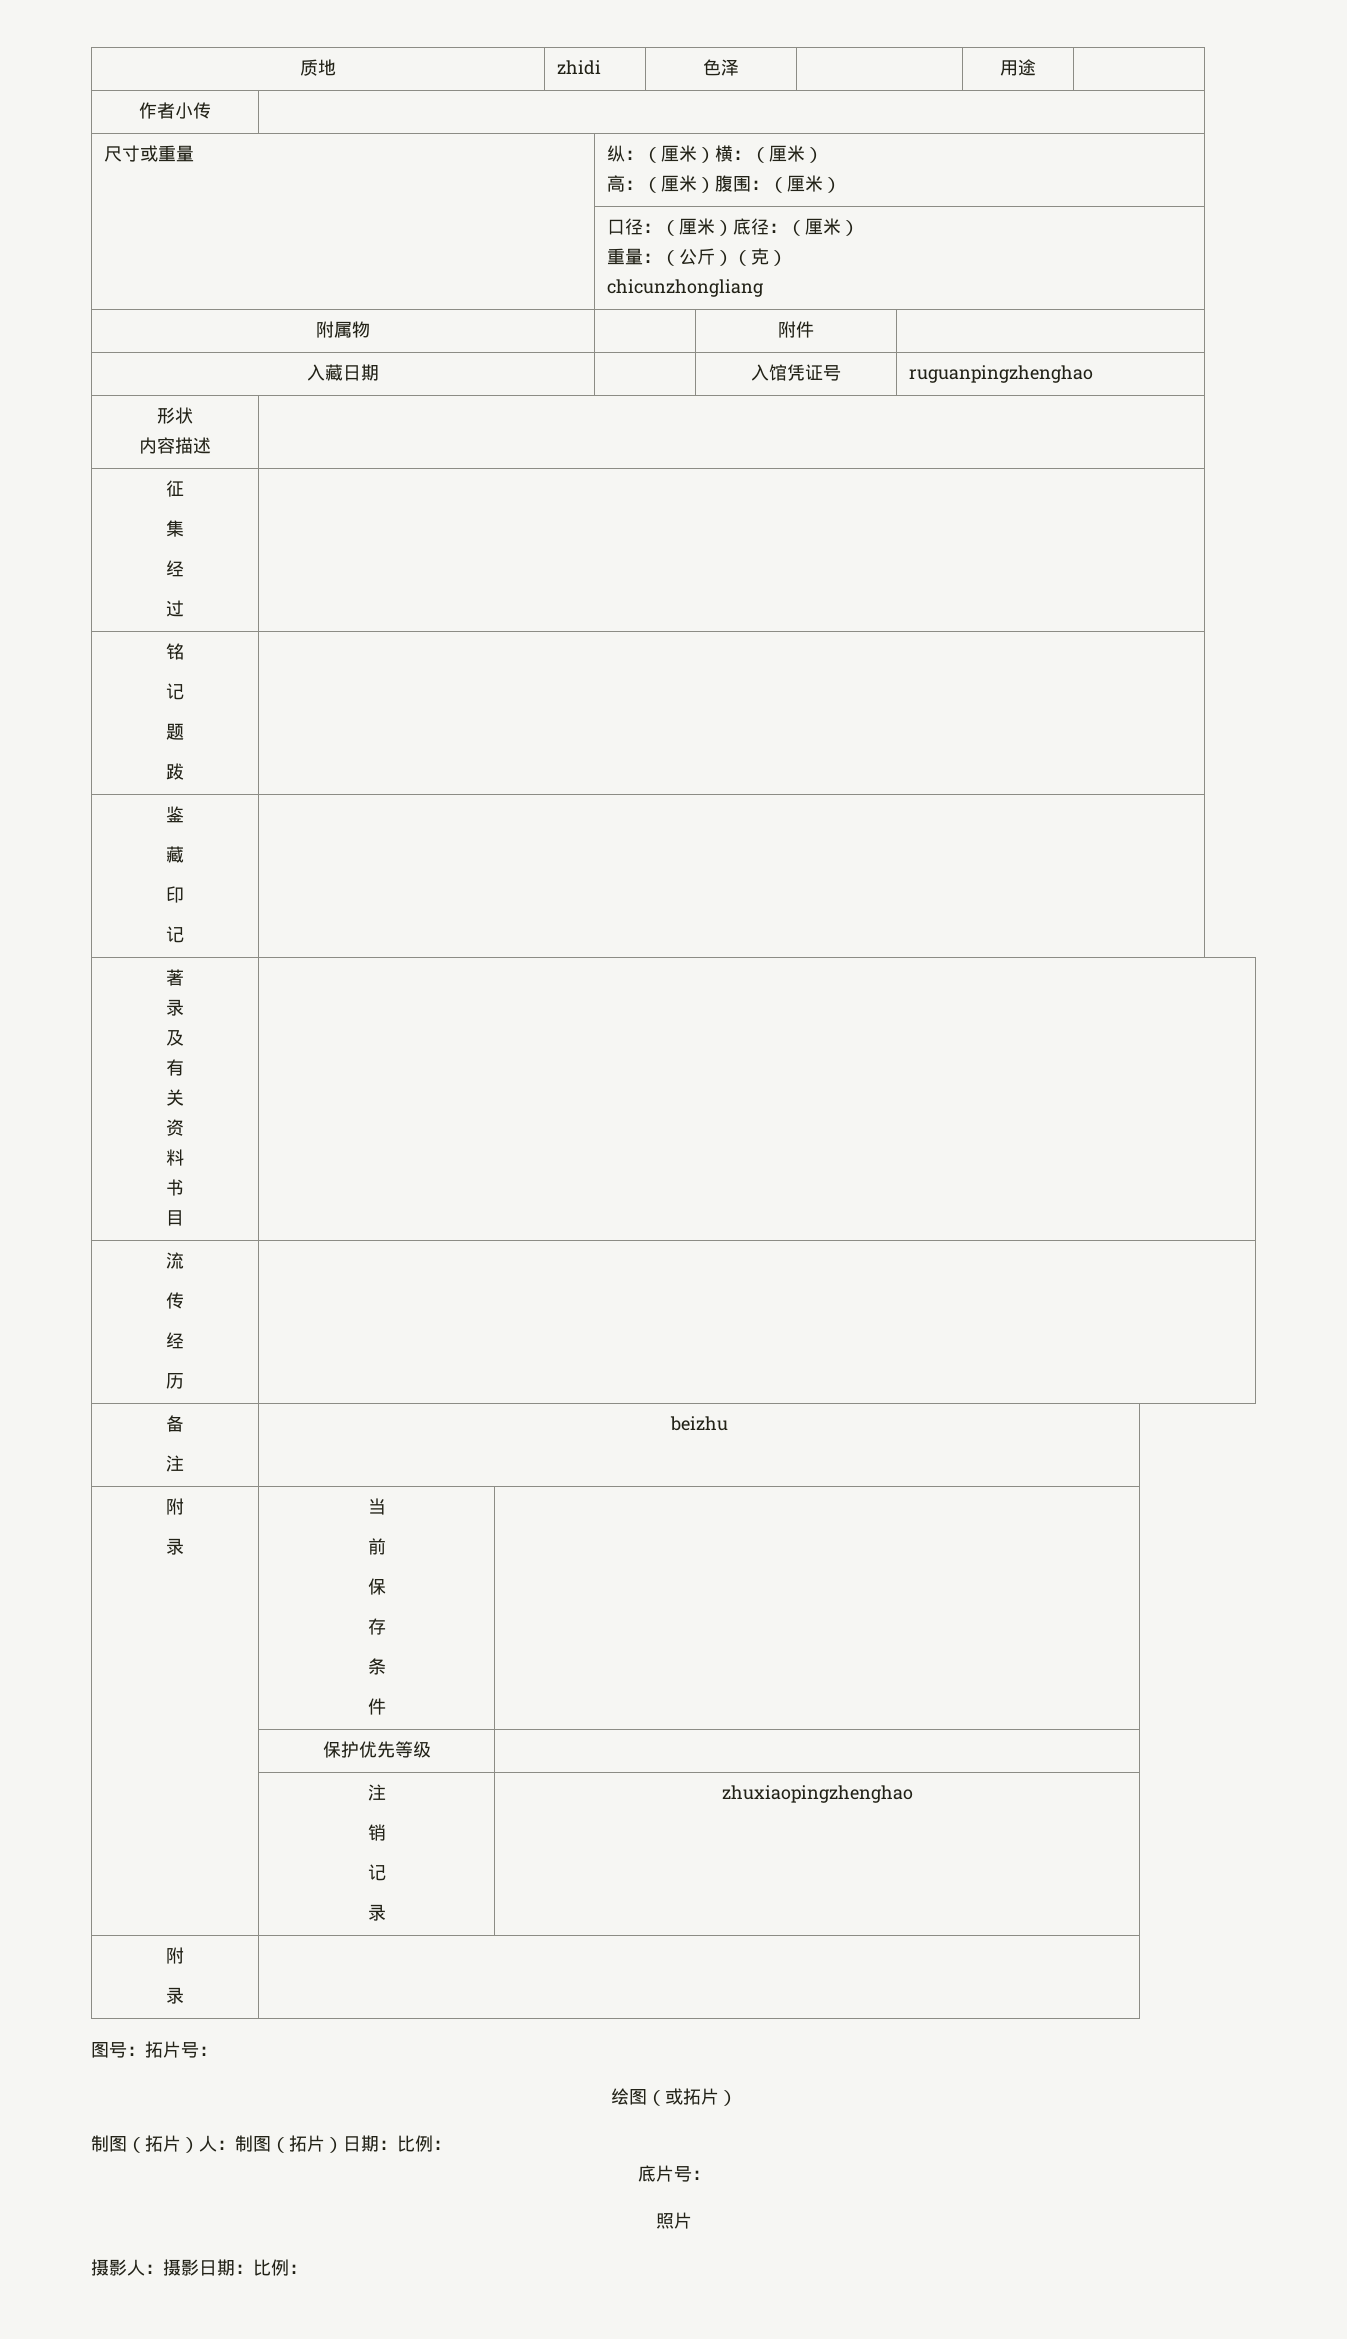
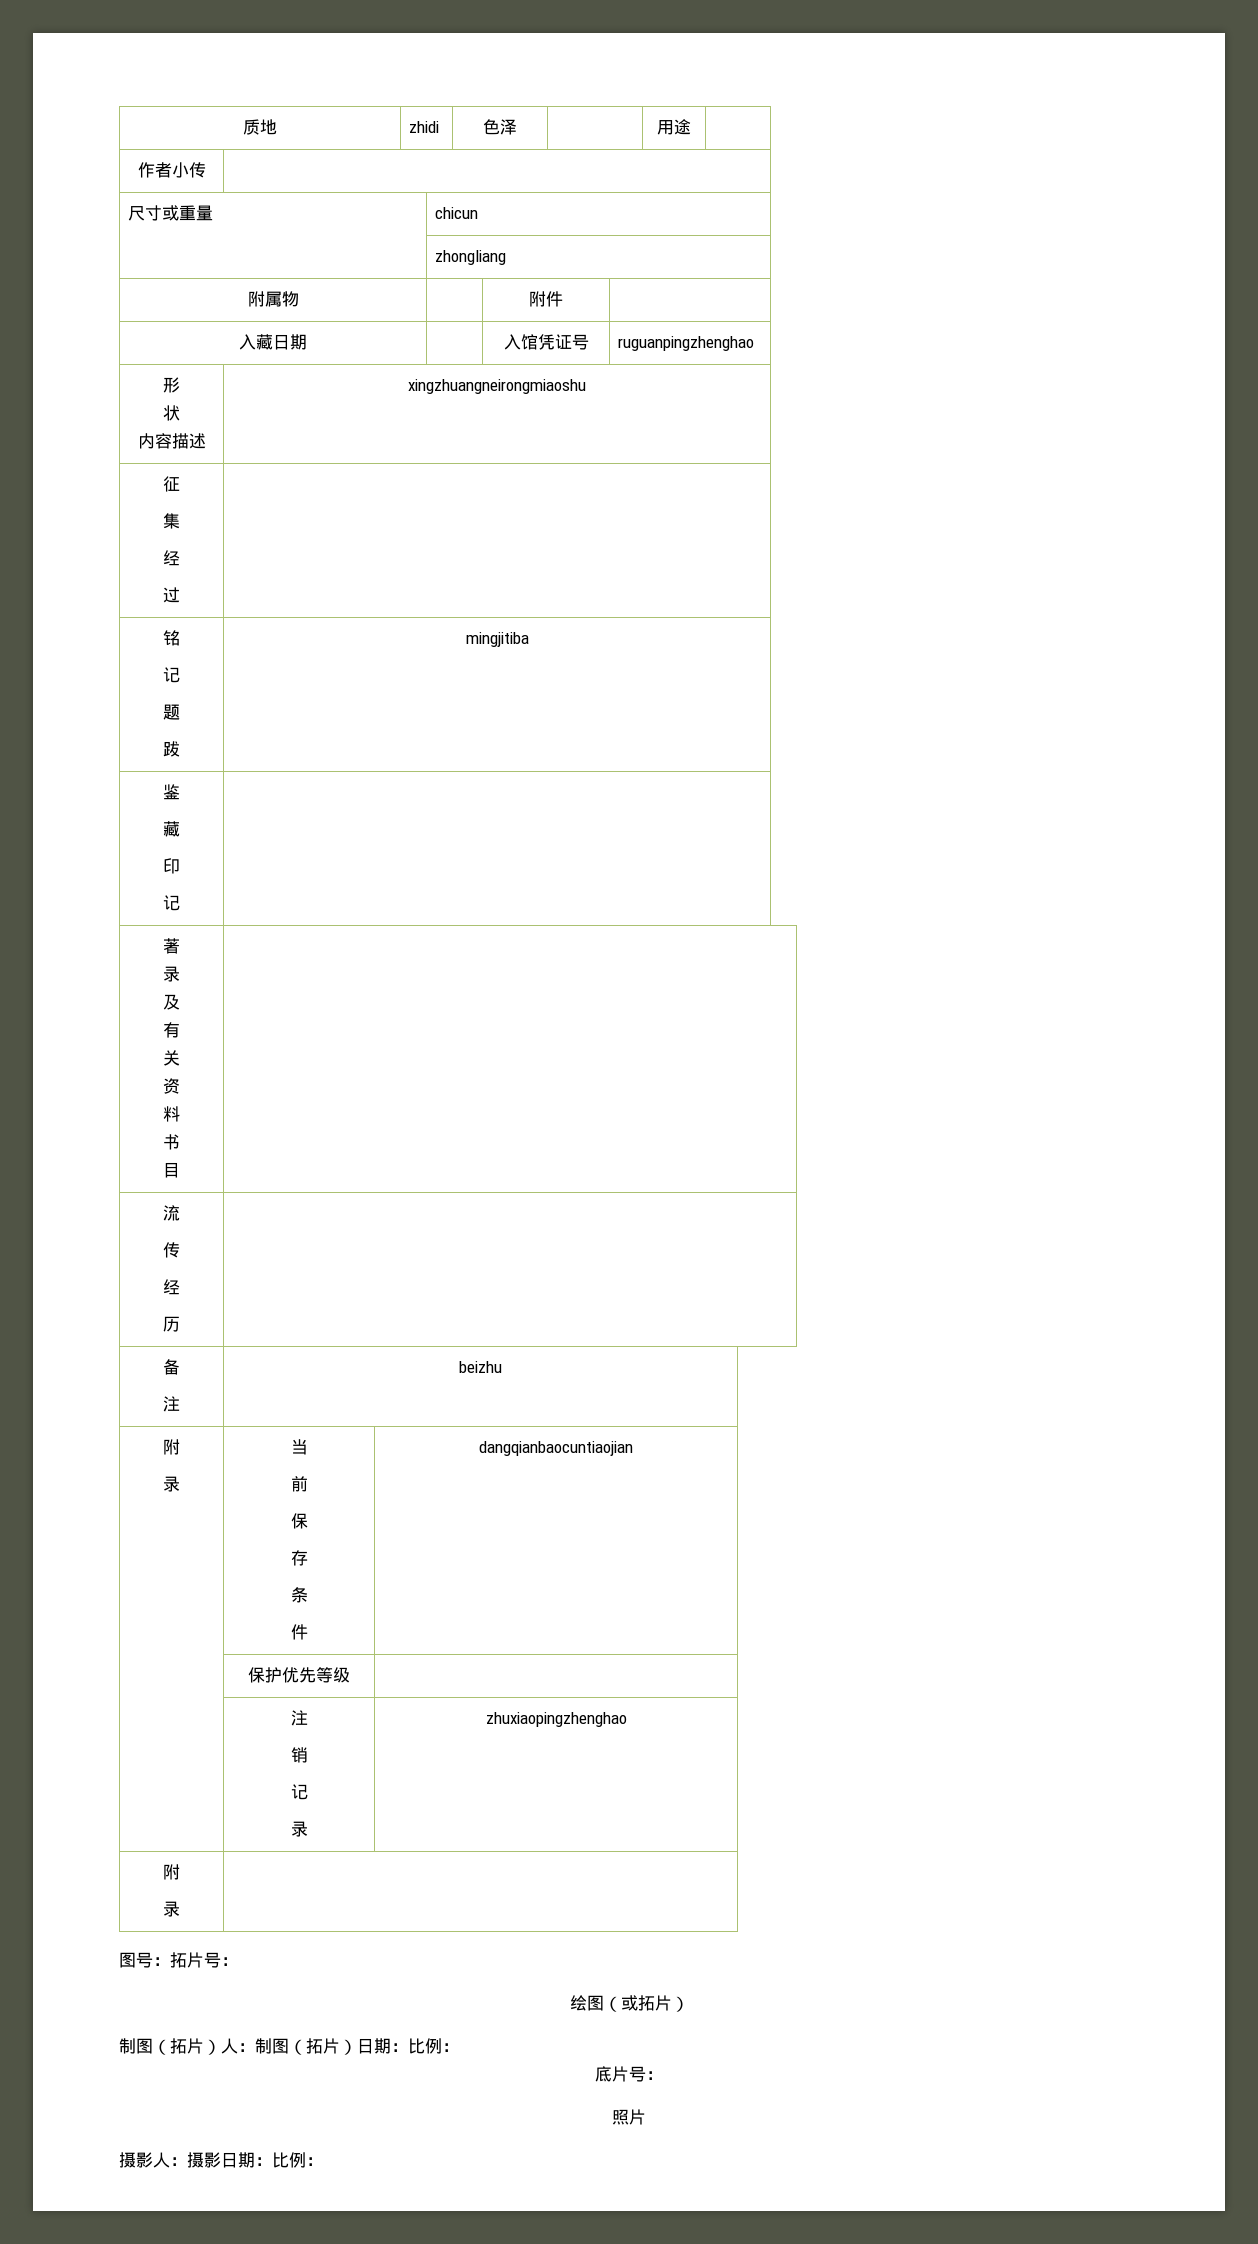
- 尺寸或重量 | 纵：（厘米）横：（厘米）
- 高：（厘米）腹围：（厘米）
- | 口径：（厘米）底径：（厘米）
- 重量：（公斤）（克）
- chicunzhongliang
+ 尺寸或重量 | chicun
+ | zhongliang
- 形状
- 内容描述 |
+ 形
+ 状
+ 内容描述 | xingzhuangneirongmiaoshu
  铭
  记
  题
- 跋 |
+ 跋 | mingjitiba
  备
  注 | beizhu
  附
  录 | 当
  前
  保
  存
  条
- 件 |
+ 件 | dangqianbaocuntiaojian

